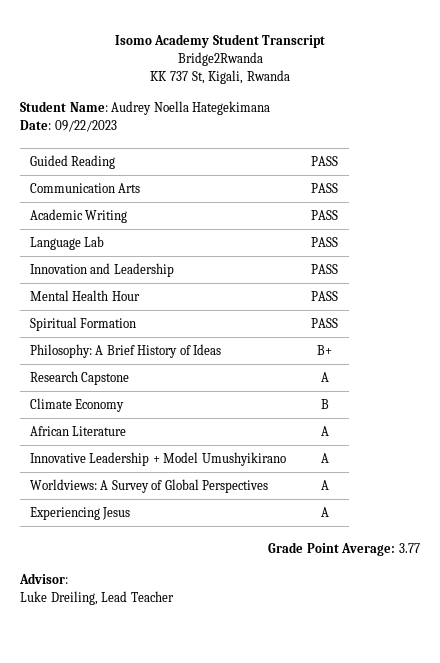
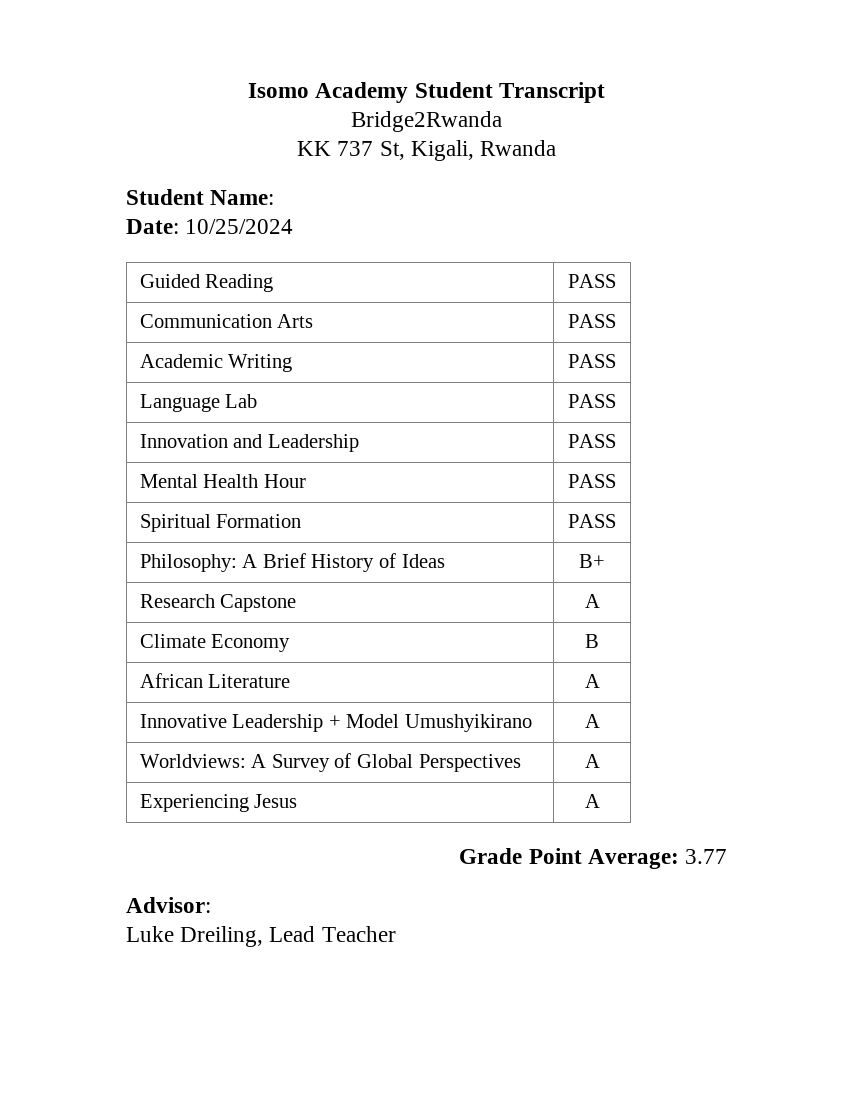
- Student Name: Audrey Noella Hategekimana
+ Student Name:
- Date: 09/22/2023
+ Date: 10/25/2024

